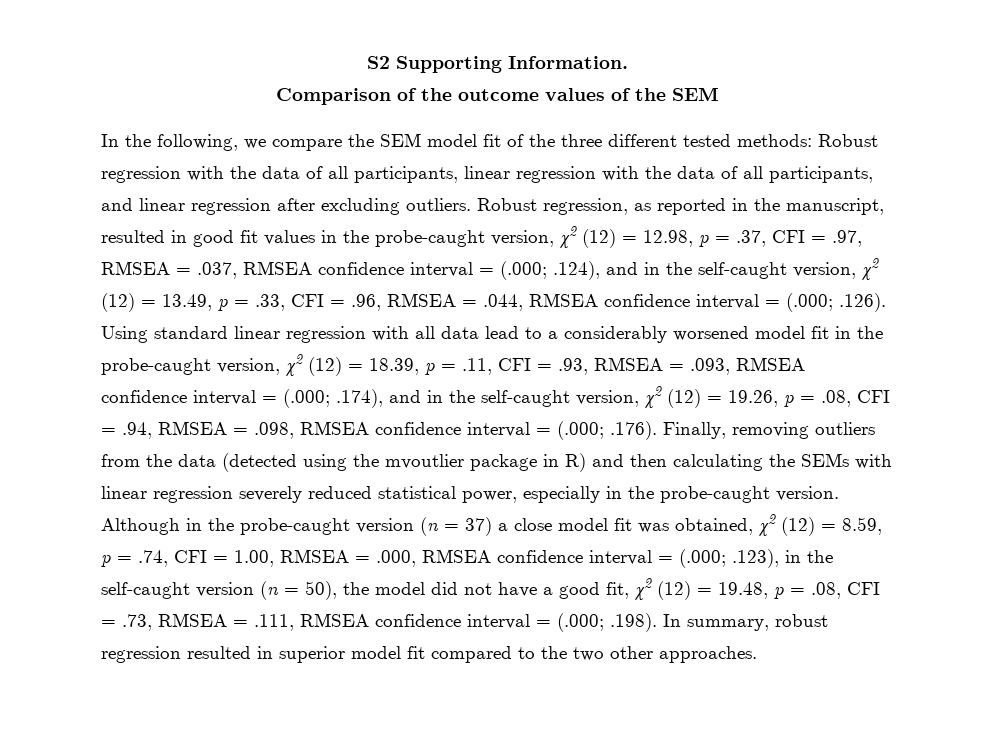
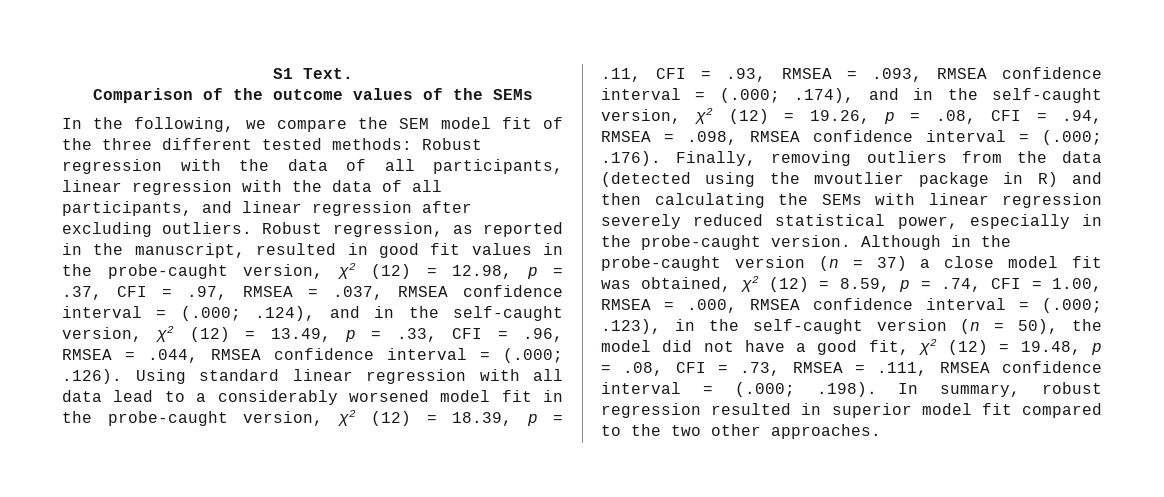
- S2 Supporting Information.
+ S1 Text.
- Comparison of the outcome values of the SEM
+ Comparison of the outcome values of the SEMs

